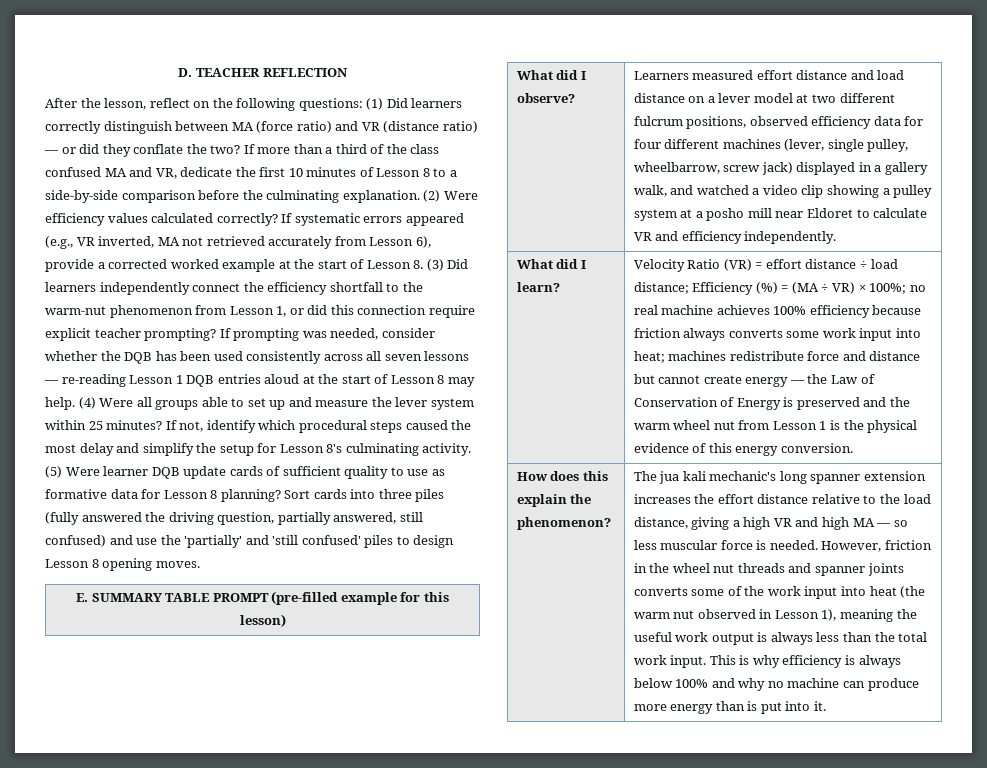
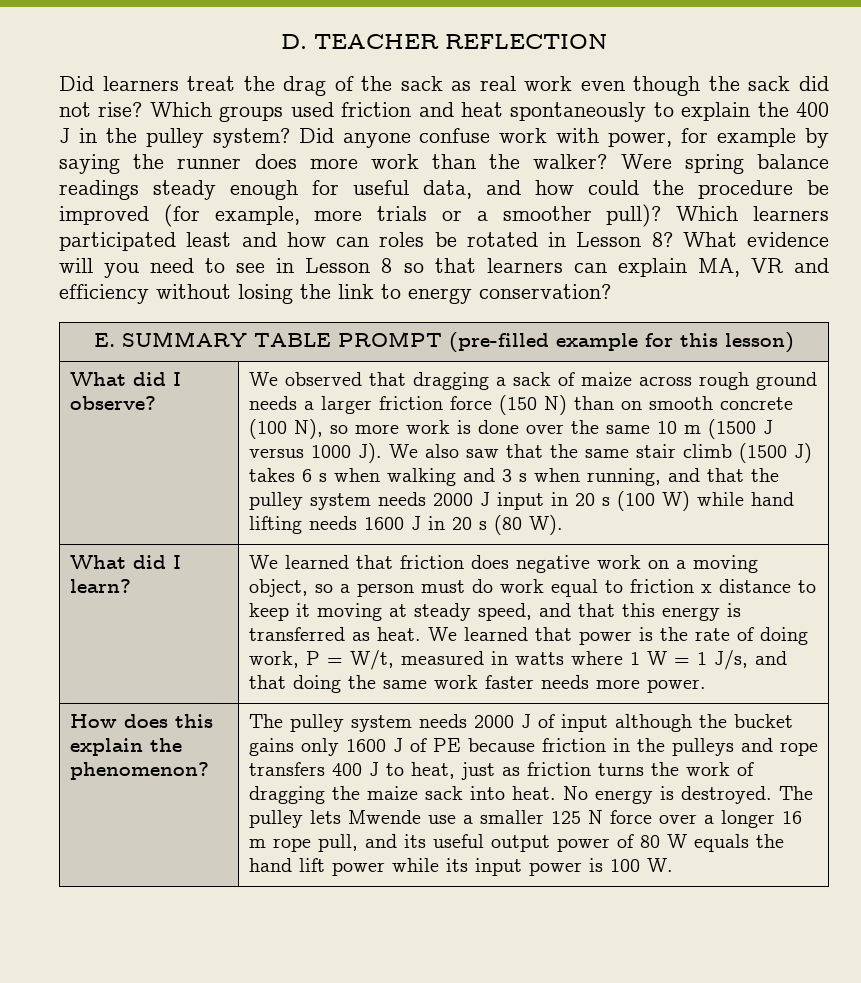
- After the lesson, reflect on the following questions: (1) Did learners correctly distinguish between MA (force ratio) and VR (distance ratio) — or did they conflate the two? If more than a third of the class confused MA and VR, dedicate the first 10 minutes of Lesson 8 to a side-by-side comparison before the culminating explanation. (2) Were efficiency values calculated correctly? If systematic errors appeared (e.g., VR inverted, MA not retrieved accurately from Lesson 6), provide a corrected worked example at the start of Lesson 8. (3) Did learners independently connect the efficiency shortfall to the warm-nut phenomenon from Lesson 1, or did this connection require explicit teacher prompting? If prompting was needed, consider whether the DQB has been used consistently across all seven lessons — re-reading Lesson 1 DQB entries aloud at the start of Lesson 8 may help. (4) Were all groups able to set up and measure the lever system within 25 minutes? If not, identify which procedural steps caused the most delay and simplify the setup for Lesson 8's culminating activity. (5) Were learner DQB update cards of sufficient quality to use as formative data for Lesson 8 planning? Sort cards into three piles (fully answered the driving question, partially answered, still confused) and use the 'partially' and 'still confused' piles to design Lesson 8 opening moves.
+ Did learners treat the drag of the sack as real work even though the sack did not rise? Which groups used friction and heat spontaneously to explain the 400 J in the pulley system? Did anyone confuse work with power, for example by saying the runner does more work than the walker? Were spring balance readings steady enough for useful data, and how could the procedure be improved (for example, more trials or a smoother pull)? Which learners participated least and how can roles be rotated in Lesson 8? What evidence will you need to see in Lesson 8 so that learners can explain MA, VR and efficiency without losing the link to energy conservation?
- Learners measured effort distance and load distance on a lever model at two different fulcrum positions, observed efficiency data for four different machines (lever, single pulley, wheelbarrow, screw jack) displayed in a gallery walk, and watched a video clip showing a pulley system at a posho mill near Eldoret to calculate VR and efficiency independently.
- What did I learn? | Velocity Ratio (VR) = effort distance ÷ load distance; Efficiency (%) = (MA ÷ VR) × 100%; no real machine achieves 100% efficiency because friction always converts some work input into heat; machines redistribute force and distance but cannot create energy — the Law of Conservation of Energy is preserved and the warm wheel nut from Lesson 1 is the physical evidence of this energy conversion.
+ We observed that dragging a sack of maize across rough ground needs a larger friction force (150 N) than on smooth concrete (100 N), so more work is done over the same 10 m (1500 J versus 1000 J). We also saw that the same stair climb (1500 J) takes 6 s when walking and 3 s when running, and that the pulley system needs 2000 J input in 20 s (100 W) while hand lifting needs 1600 J in 20 s (80 W).
+ What did I learn? | We learned that friction does negative work on a moving object, so a person must do work equal to friction x distance to keep it moving at steady speed, and that this energy is transferred as heat. We learned that power is the rate of doing work, P = W/t, measured in watts where 1 W = 1 J/s, and that doing the same work faster needs more power.
- The jua kali mechanic's long spanner extension increases the effort distance relative to the load distance, giving a high VR and high MA — so less muscular force is needed. However, friction in the wheel nut threads and spanner joints converts some of the work input into heat (the warm nut observed in Lesson 1), meaning the useful work output is always less than the total work input. This is why efficiency is always below 100% and why no machine can produce more energy than is put into it.
+ The pulley system needs 2000 J of input although the bucket gains only 1600 J of PE because friction in the pulleys and rope transfers 400 J to heat, just as friction turns the work of dragging the maize sack into heat. No energy is destroyed. The pulley lets Mwende use a smaller 125 N force over a longer 16 m rope pull, and its useful output power of 80 W equals the hand lift power while its input power is 100 W.

